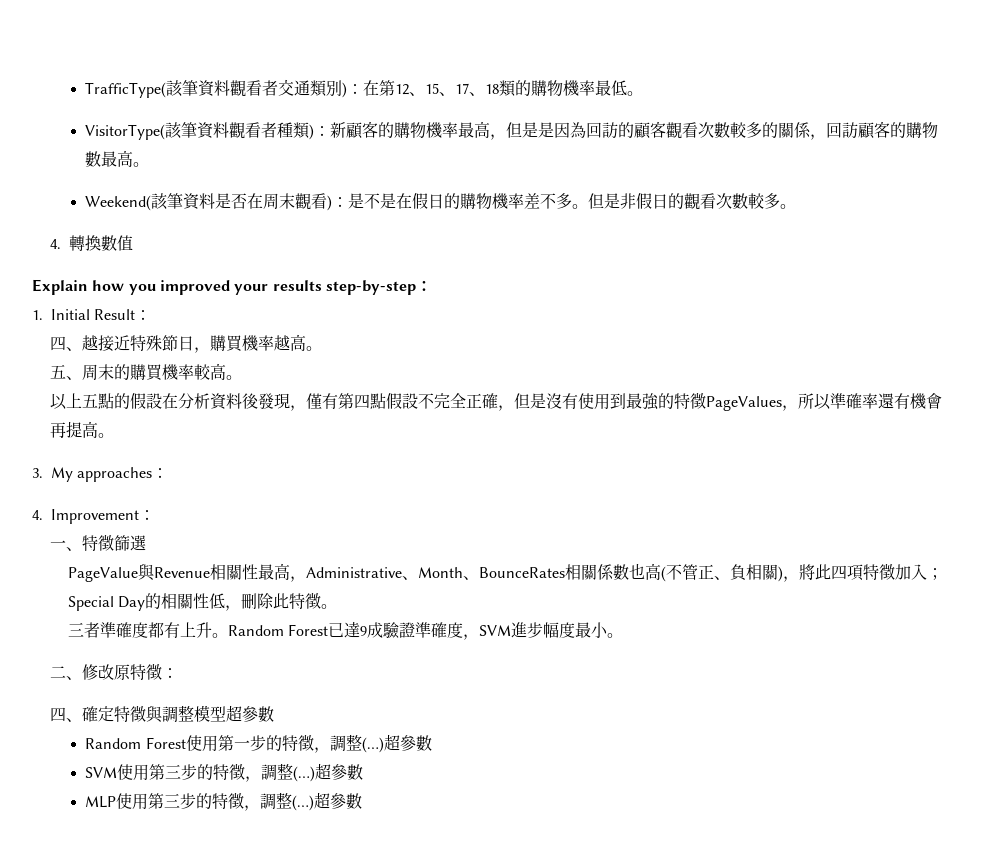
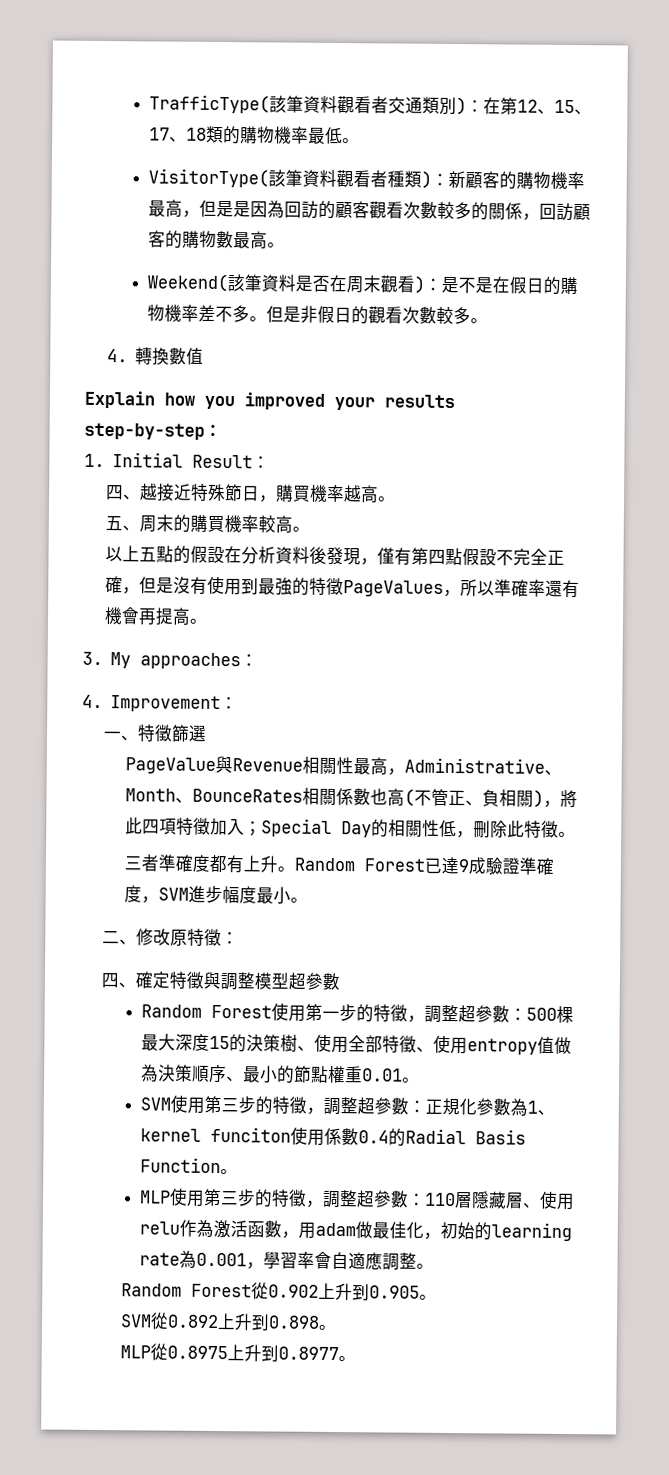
- Random Forest使用第一步的特徵，調整(…)超參數
+ Random Forest使用第一步的特徵，調整超參數：500棵最大深度15的決策樹、使用全部特徵、使用entropy值做為決策順序、最小的節點權重0.01。
- SVM使用第三步的特徵，調整(…)超參數
+ SVM使用第三步的特徵，調整超參數：正規化參數為1、kernel funciton使用係數0.4的Radial Basis Function。
- MLP使用第三步的特徵，調整(…)超參數
+ MLP使用第三步的特徵，調整超參數：110層隱藏層、使用relu作為激活函數，用adam做最佳化，初始的learning rate為0.001，學習率會自適應調整。
+ Random Forest從0.902上升到0.905。
+ SVM從0.892上升到0.898。
+ MLP從0.8975上升到0.8977。

